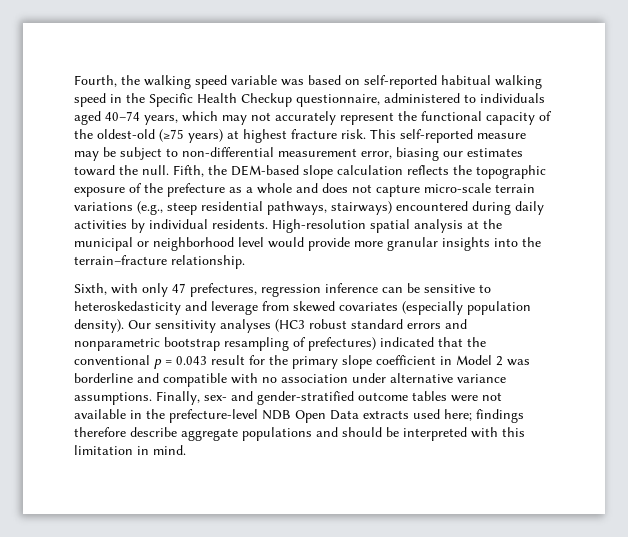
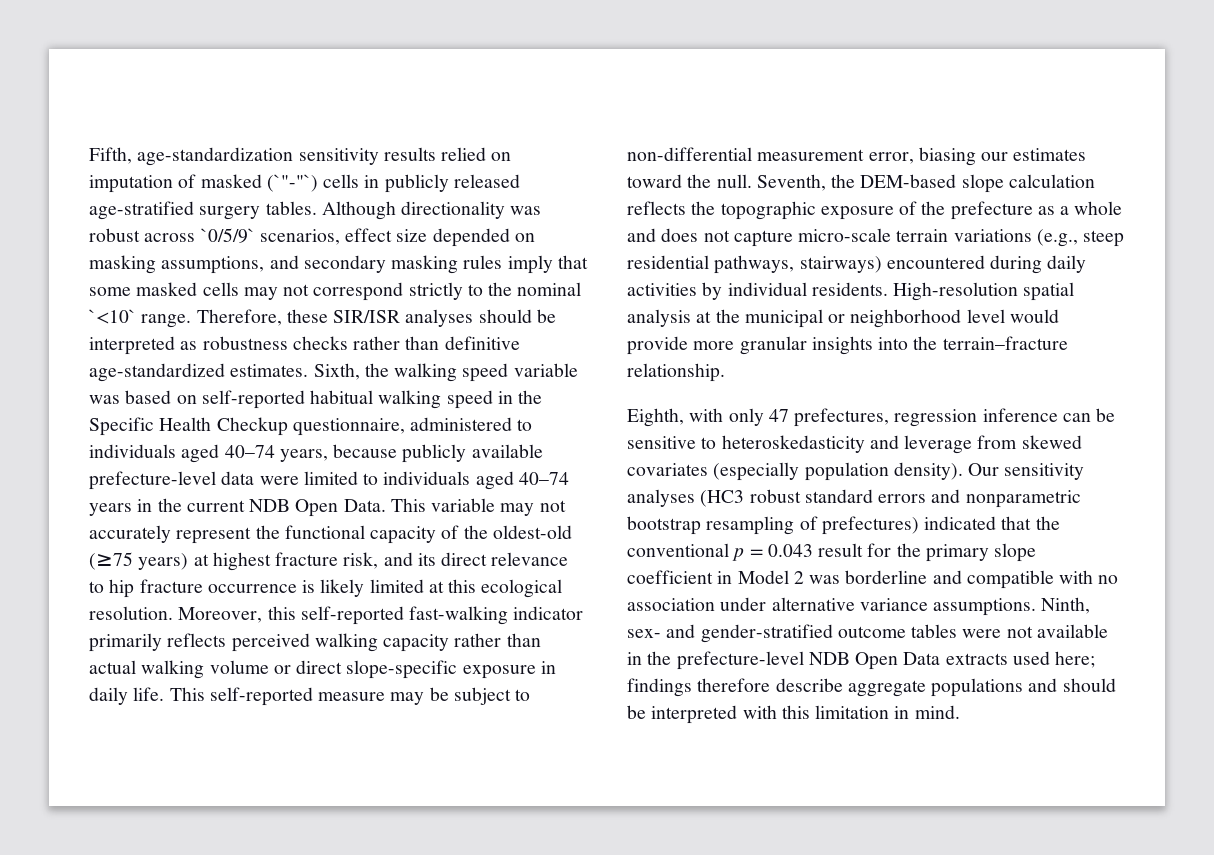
- Fourth, the walking speed variable was based on self-reported habitual walking speed in the Specific Health Checkup questionnaire, administered to individuals aged 40–74 years, which may not accurately represent the functional capacity of the oldest-old (≥75 years) at highest fracture risk.
+ Fifth, age-standardization sensitivity results relied on imputation of masked (`"-"`) cells in publicly released age-stratified surgery tables. Although directionality was robust across `0/5/9` scenarios, effect size depended on masking assumptions, and secondary masking rules imply that some masked cells may not correspond strictly to the nominal `<10` range. Therefore, these SIR/ISR analyses should be interpreted as robustness checks rather than definitive age-standardized estimates. Sixth, the walking speed variable was based on self-reported habitual walking speed in the Specific Health Checkup questionnaire, administered to individuals aged 40–74 years, because publicly available prefecture-level data were limited to individuals aged 40–74 years in the current NDB Open Data. This variable may not accurately represent the functional capacity of the oldest-old (≥75 years) at highest fracture risk, and its direct relevance to hip fracture occurrence is likely limited at this ecological resolution. Moreover, this self-reported fast-walking indicator primarily reflects perceived walking capacity rather than actual walking volume or direct slope-specific exposure in daily life.
- Fifth, the DEM-based slope calculation reflects the topographic exposure of the prefecture as a whole and does not capture micro-scale terrain variations (e.g., steep residential pathways, stairways) encountered during daily activities by individual residents.
+ Seventh, the DEM-based slope calculation reflects the topographic exposure of the prefecture as a whole and does not capture micro-scale terrain variations (e.g., steep residential pathways, stairways) encountered during daily activities by individual residents.
- Sixth, with only 47 prefectures, regression inference can be sensitive to heteroskedasticity and leverage from skewed covariates (especially population density).
+ Eighth, with only 47 prefectures, regression inference can be sensitive to heteroskedasticity and leverage from skewed covariates (especially population density).
- Finally, sex- and gender-stratified outcome tables were not available in the prefecture-level NDB Open Data extracts used here; findings therefore describe aggregate populations and should be interpreted with this limitation in mind.
+ Ninth, sex- and gender-stratified outcome tables were not available in the prefecture-level NDB Open Data extracts used here; findings therefore describe aggregate populations and should be interpreted with this limitation in mind.

